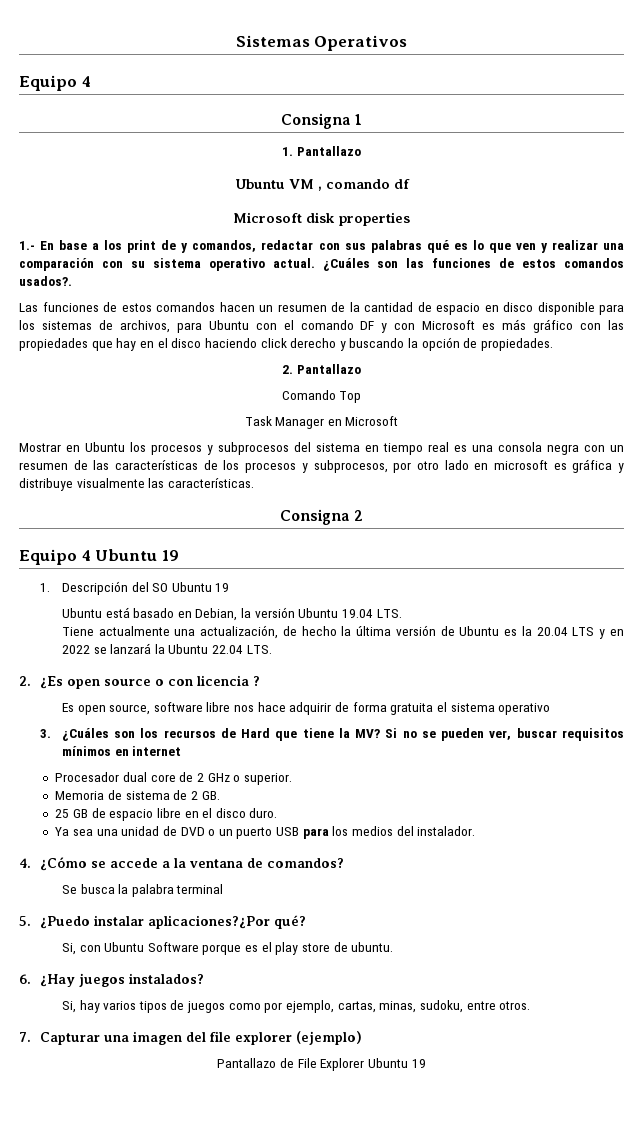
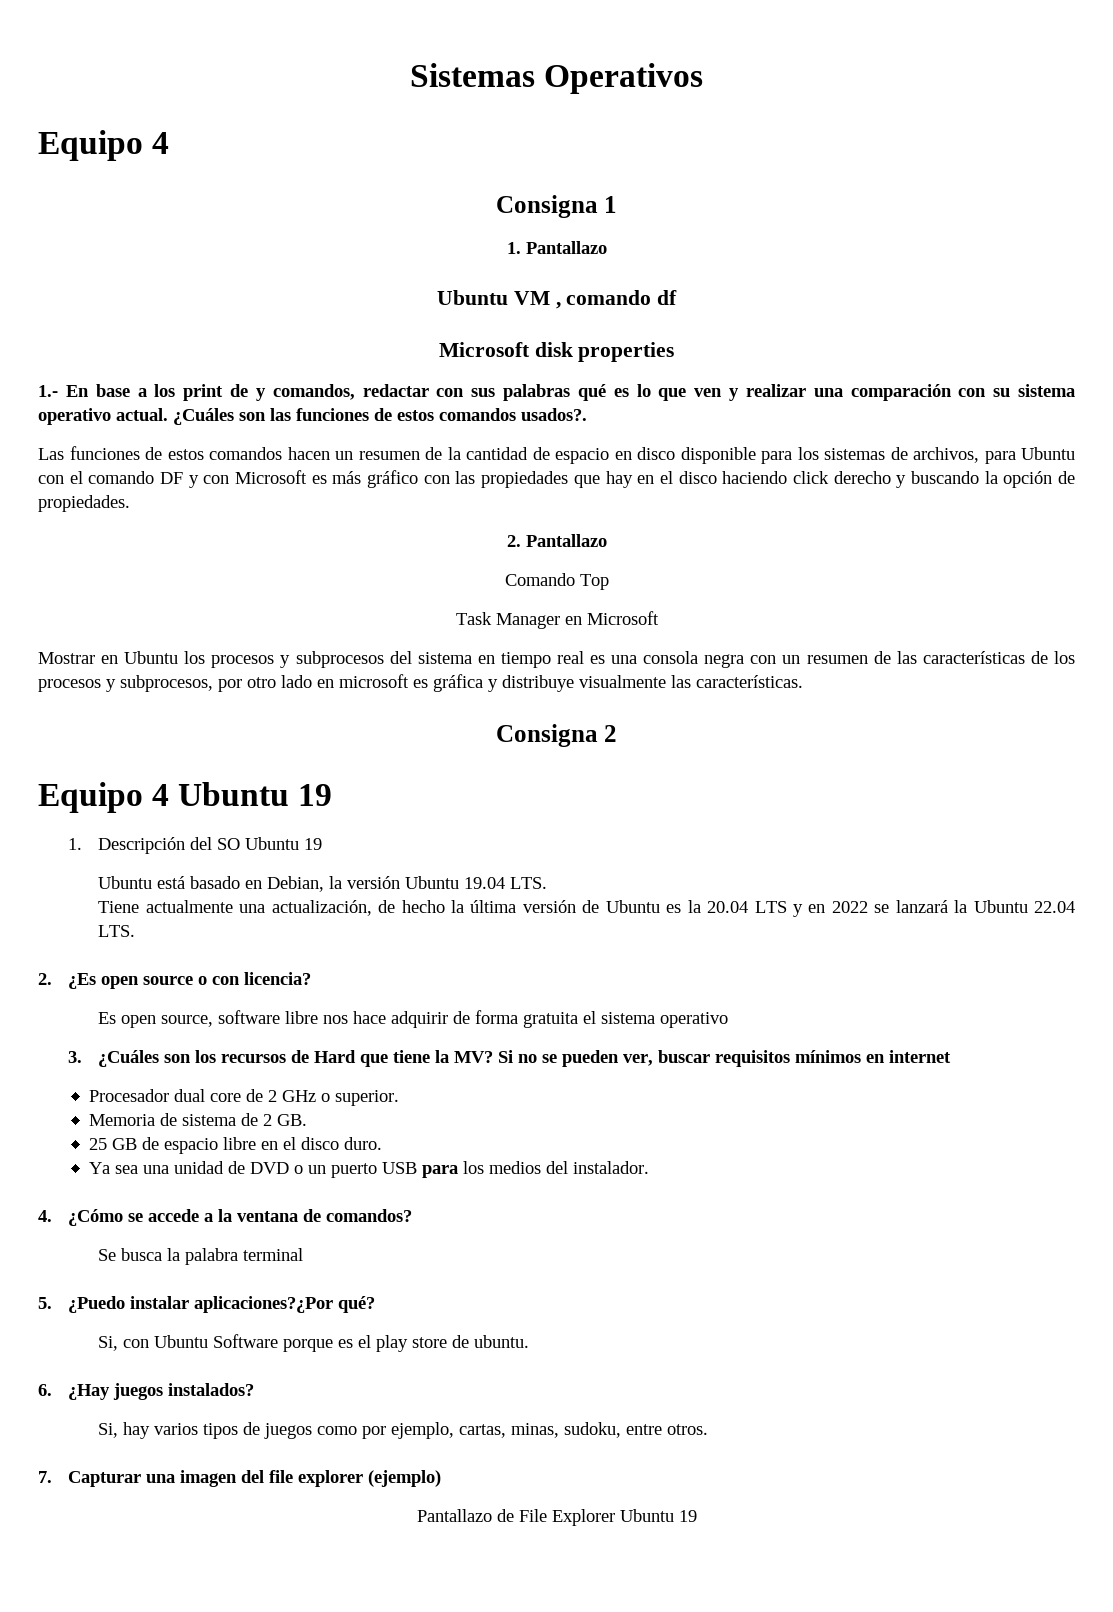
- 2. ¿Es open source o con licencia ?
+ 2. ¿Es open source o con licencia?

